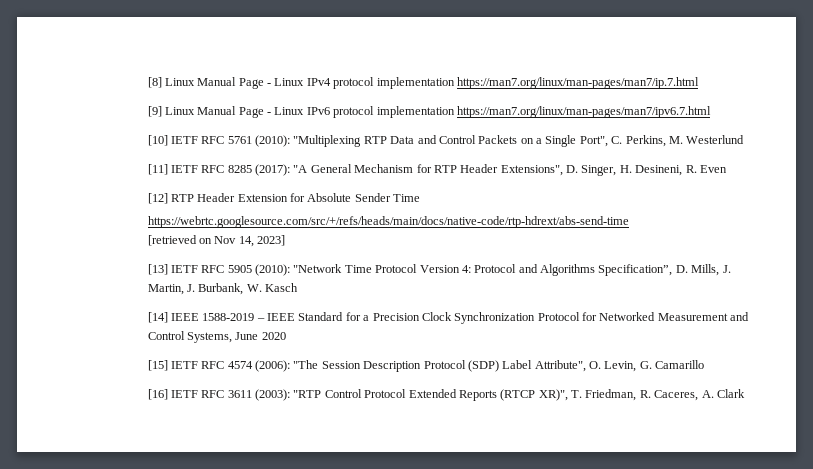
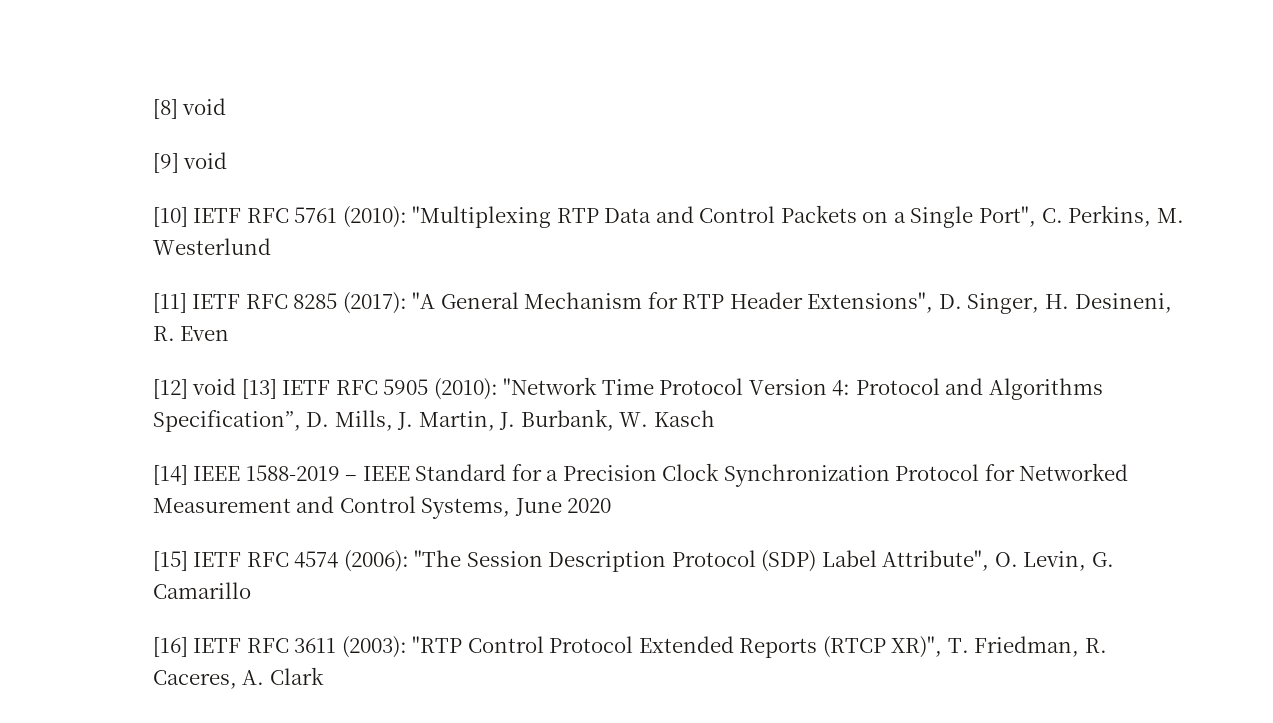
- [8] Linux Manual Page - Linux IPv4 protocol implementation https://man7.org/linux/man-pages/man7/ip.7.html
- [9] Linux Manual Page - Linux IPv6 protocol implementation https://man7.org/linux/man-pages/man7/ipv6.7.html
+ [8] void
+ [9] void
- [12] RTP Header Extension for Absolute Sender Time
- https://webrtc.googlesource.com/src/+/refs/heads/main/docs/native-code/rtp-hdrext/abs-send-time
- [retrieved on Nov 14, 2023]
- [13] IETF RFC 5905 (2010): "Network Time Protocol Version 4: Protocol and Algorithms Specification”, D. Mills, J. Martin, J. Burbank, W. Kasch
+ [12] void [13] IETF RFC 5905 (2010): "Network Time Protocol Version 4: Protocol and Algorithms Specification”, D. Mills, J. Martin, J. Burbank, W. Kasch

